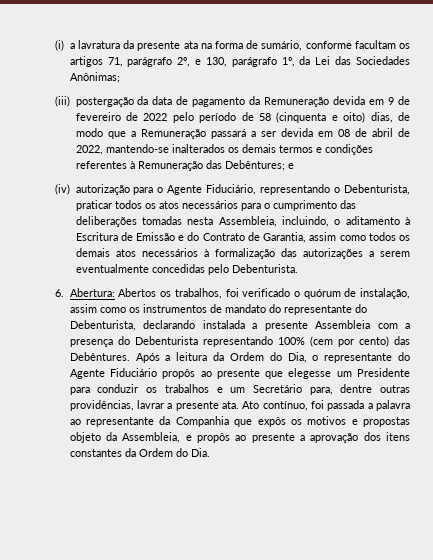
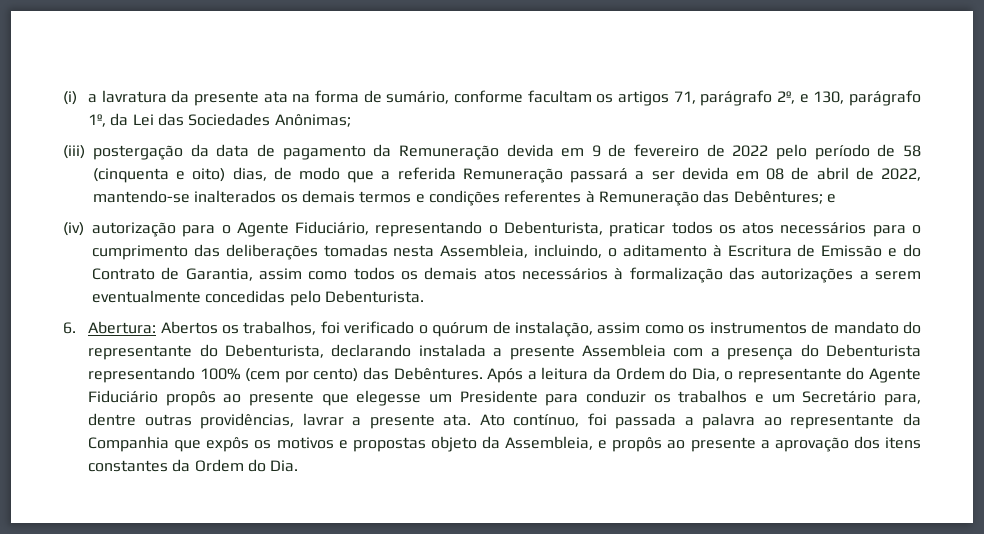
- (iii) postergação da data de pagamento da Remuneração devida em 9 de fevereiro de 2022 pelo período de 58 (cinquenta e oito) dias, de modo que a Remuneração passará a ser devida em 08 de abril de 2022, mantendo-se inalterados os demais termos e condições referentes à Remuneração das Debêntures; e
+ (iii) postergação da data de pagamento da Remuneração devida em 9 de fevereiro de 2022 pelo período de 58 (cinquenta e oito) dias, de modo que a referida Remuneração passará a ser devida em 08 de abril de 2022, mantendo-se inalterados os demais termos e condições referentes à Remuneração das Debêntures; e

